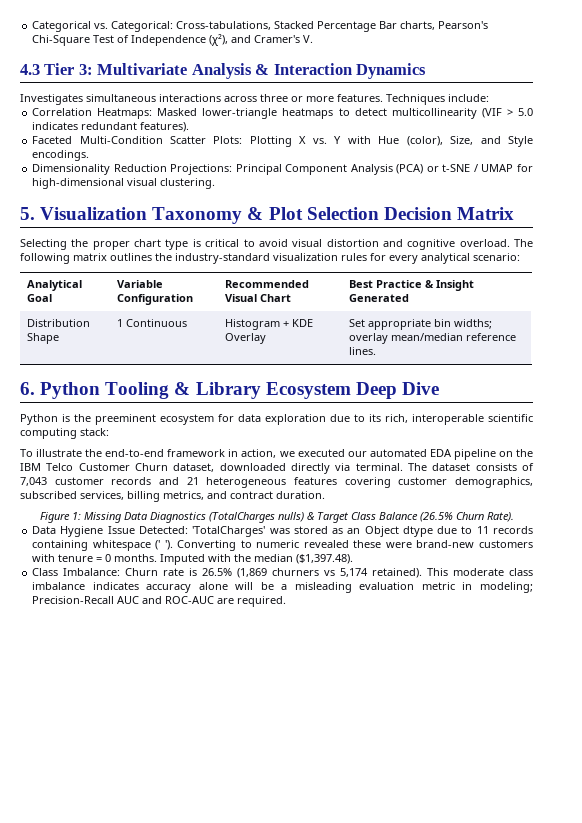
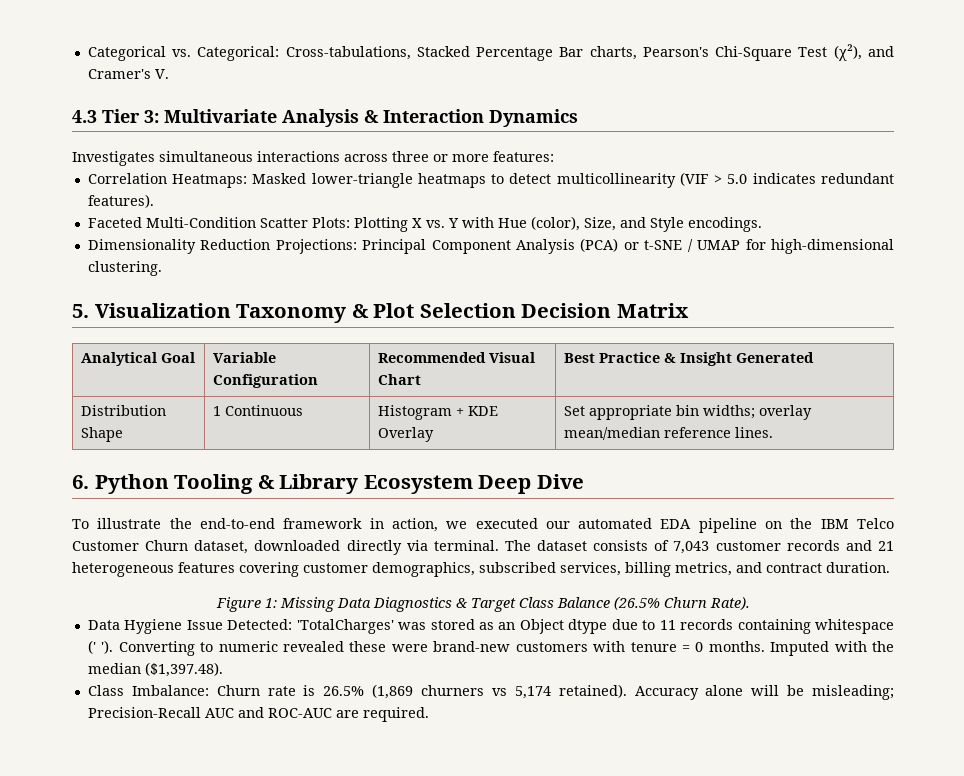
- Categorical vs. Categorical: Cross-tabulations, Stacked Percentage Bar charts, Pearson's Chi-Square Test of Independence (χ²), and Cramer's V.
+ Categorical vs. Categorical: Cross-tabulations, Stacked Percentage Bar charts, Pearson's Chi-Square Test (χ²), and Cramer's V.
- Investigates simultaneous interactions across three or more features. Techniques include:
+ Investigates simultaneous interactions across three or more features:
- Dimensionality Reduction Projections: Principal Component Analysis (PCA) or t-SNE / UMAP for high-dimensional visual clustering.
+ Dimensionality Reduction Projections: Principal Component Analysis (PCA) or t-SNE / UMAP for high-dimensional clustering.
- Selecting the proper chart type is critical to avoid visual distortion and cognitive overload. The following matrix outlines the industry-standard visualization rules for every analytical scenario:
- Python is the preeminent ecosystem for data exploration due to its rich, interoperable scientific computing stack:
- Figure 1: Missing Data Diagnostics (TotalCharges nulls) & Target Class Balance (26.5% Churn Rate).
+ Figure 1: Missing Data Diagnostics & Target Class Balance (26.5% Churn Rate).
- This moderate class imbalance indicates accuracy alone will be a misleading evaluation metric in modeling; Precision-Recall AUC and ROC-AUC are required.
+ Accuracy alone will be misleading; Precision-Recall AUC and ROC-AUC are required.

